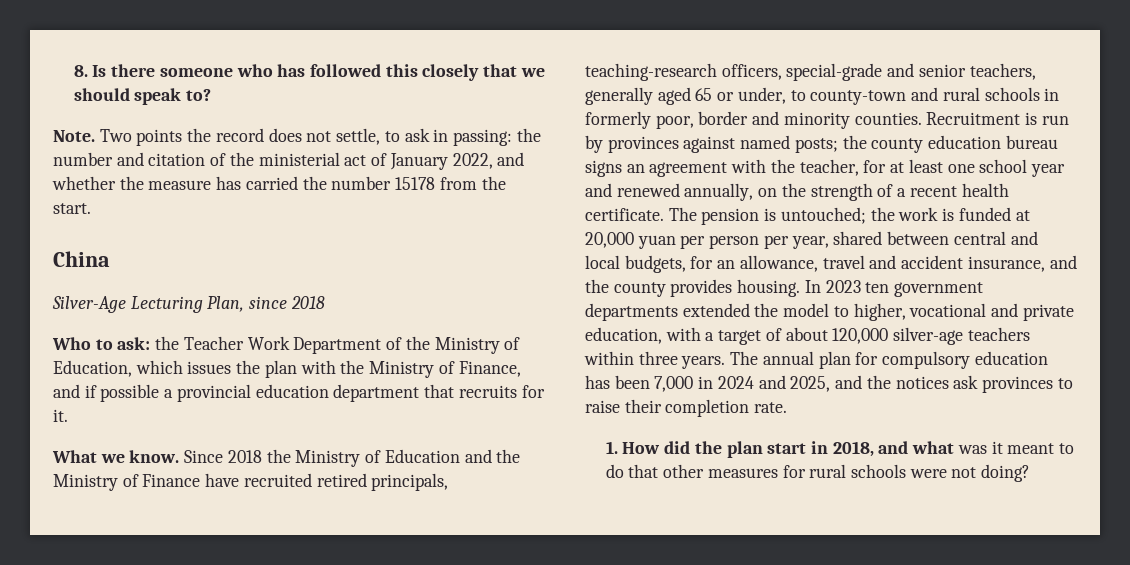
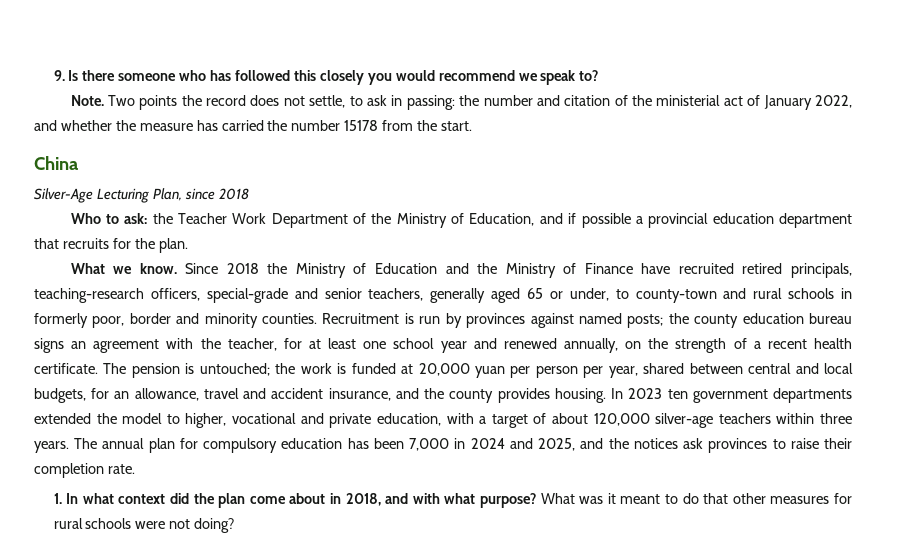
- 8. Is there someone who has followed this closely that we should speak to?
+ 9. Is there someone who has followed this closely you would recommend we speak to?
- Who to ask: the Teacher Work Department of the Ministry of Education, which issues the plan with the Ministry of Finance, and if possible a provincial education department that recruits for it.
+ Who to ask: the Teacher Work Department of the Ministry of Education, and if possible a provincial education department that recruits for the plan.
- 1. How did the plan start in 2018, and what was it meant to do that other measures for rural schools were not doing?
+ 1. In what context did the plan come about in 2018, and with what purpose? What was it meant to do that other measures for rural schools were not doing?

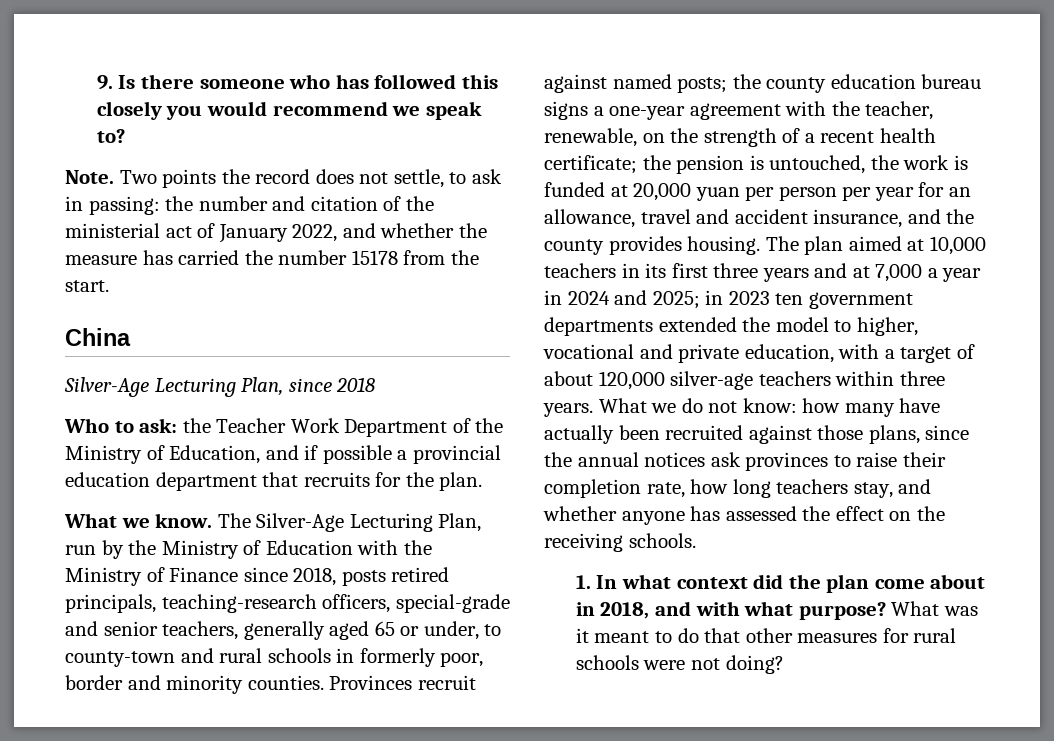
- Since 2018 the Ministry of Education and the Ministry of Finance have recruited retired principals, teaching-research officers, special-grade and senior teachers, generally aged 65 or under, to county-town and rural schools in formerly poor, border and minority counties.
+ The Silver-Age Lecturing Plan, run by the Ministry of Education with the Ministry of Finance since 2018, posts retired principals, teaching-research officers, special-grade and senior teachers, generally aged 65 or under, to county-town and rural schools in formerly poor, border and minority counties.
- Recruitment is run by provinces against named posts; the county education bureau signs an agreement with the teacher, for at least one school year and renewed annually, on the strength of a recent health certificate. The pension is untouched; the work is funded at 20,000 yuan per person per year, shared between central and local budgets, for an allowance, travel and accident insurance, and the county provides housing.
+ Provinces recruit against named posts; the county education bureau signs a one-year agreement with the teacher, renewable, on the strength of a recent health certificate; the pension is untouched, the work is funded at 20,000 yuan per person per year for an allowance, travel and accident insurance, and the county provides housing.
- In 2023 ten government departments extended the model to higher, vocational and private education, with a target of about 120,000 silver-age teachers within three years.
+ The plan aimed at 10,000 teachers in its first three years and at 7,000 a year in 2024 and 2025; in 2023 ten government departments extended the model to higher, vocational and private education, with a target of about 120,000 silver-age teachers within three years.
- The annual plan for compulsory education has been 7,000 in 2024 and 2025, and the notices ask provinces to raise their completion rate.
+ What we do not know: how many have actually been recruited against those plans, since the annual notices ask provinces to raise their completion rate, how long teachers stay, and whether anyone has assessed the effect on the receiving schools.

